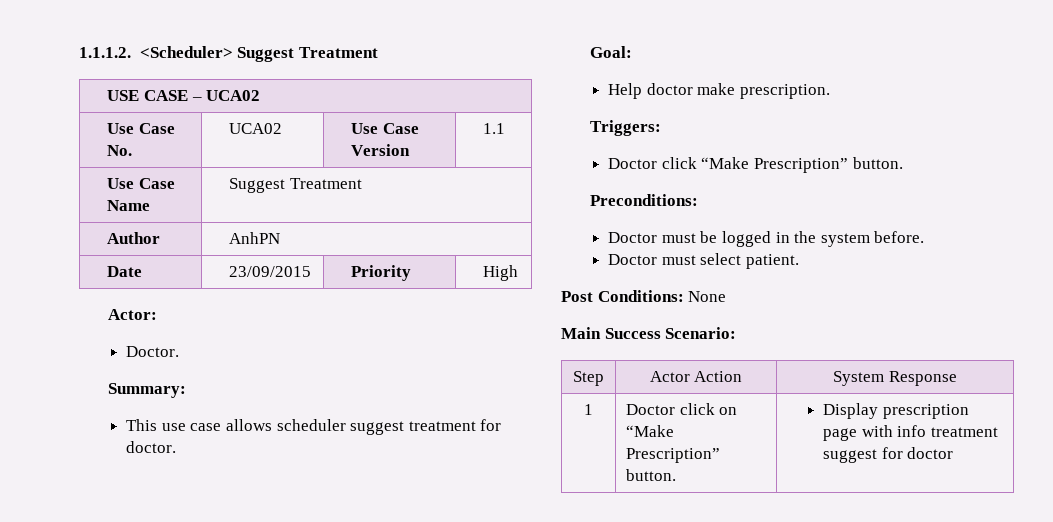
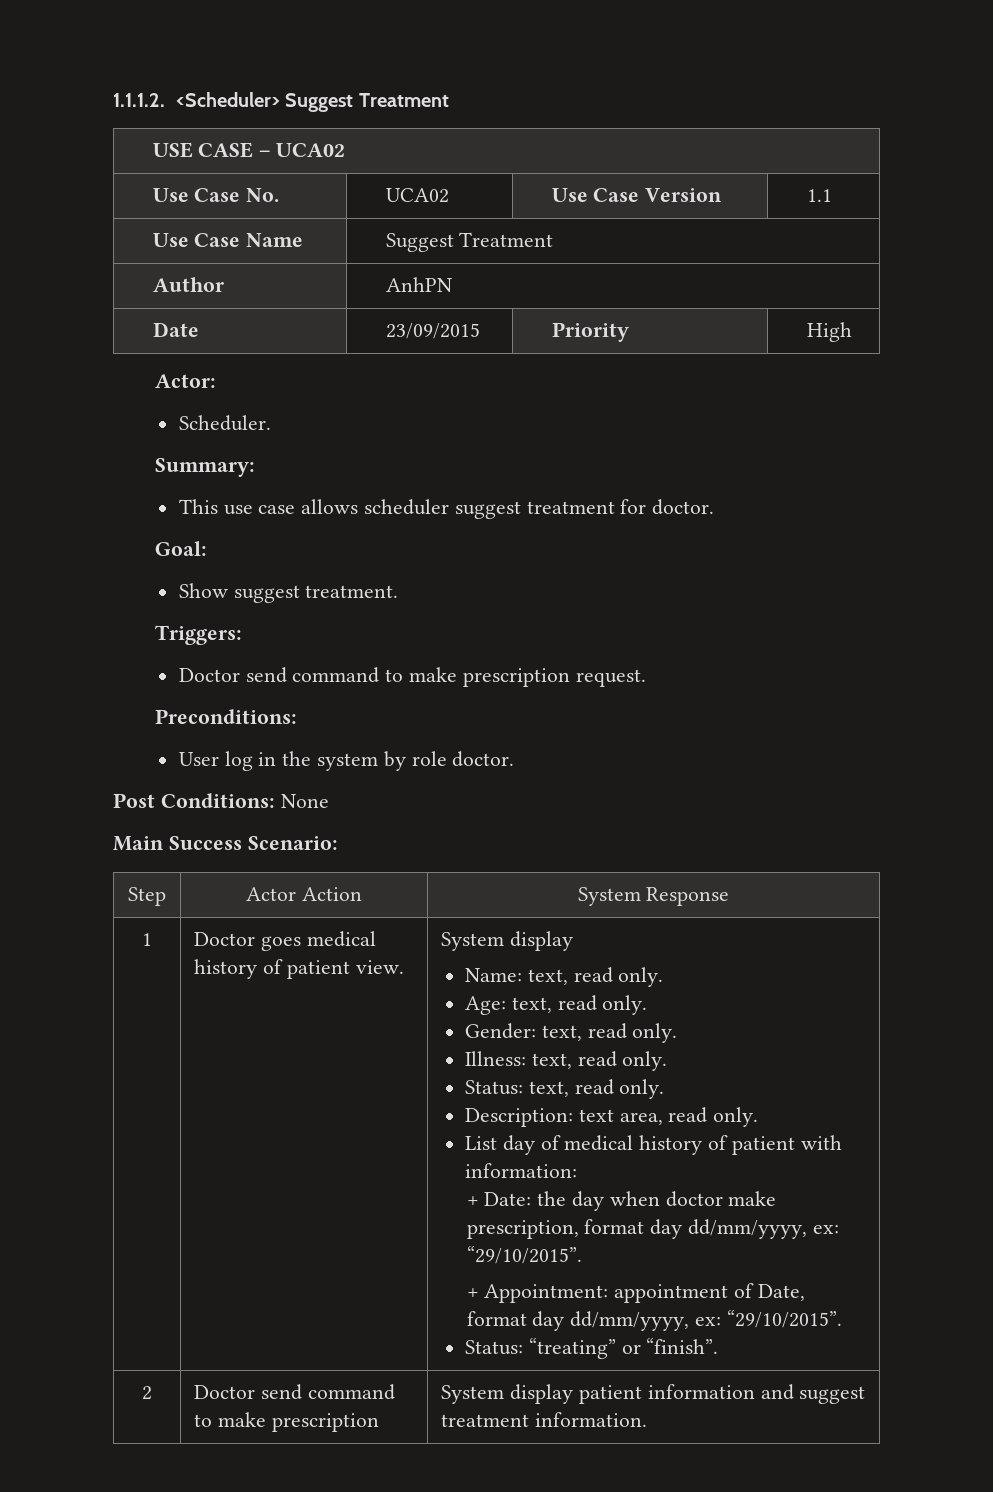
- Doctor.
+ Scheduler.
- Help doctor make prescription.
+ Show suggest treatment.
  Triggers:
- Doctor click “Make Prescription” button.
+ Doctor send command to make prescription request.
  Preconditions:
- Doctor must be logged in the system before.
- Doctor must select patient.
+ User log in the system by role doctor.
- Doctor click on “Make Prescription” button. | Display prescription page with info treatment suggest for doctor
+ Doctor goes medical history of patient view. | System display
+ Name: text, read only.
+ Age: text, read only.
+ Gender: text, read only.
+ Illness: text, read only.
+ Status: text, read only.
+ Description: text area, read only.
+ List day of medical history of patient with information:
+ + Date: the day when doctor make prescription, format day dd/mm/yyyy, ex: “29/10/2015”.
+ + Appointment: appointment of Date, format day dd/mm/yyyy, ex: “29/10/2015”.
+ Status: “treating” or “finish”.
+ 2 | Doctor send command to make prescription | System display patient information and suggest treatment information.

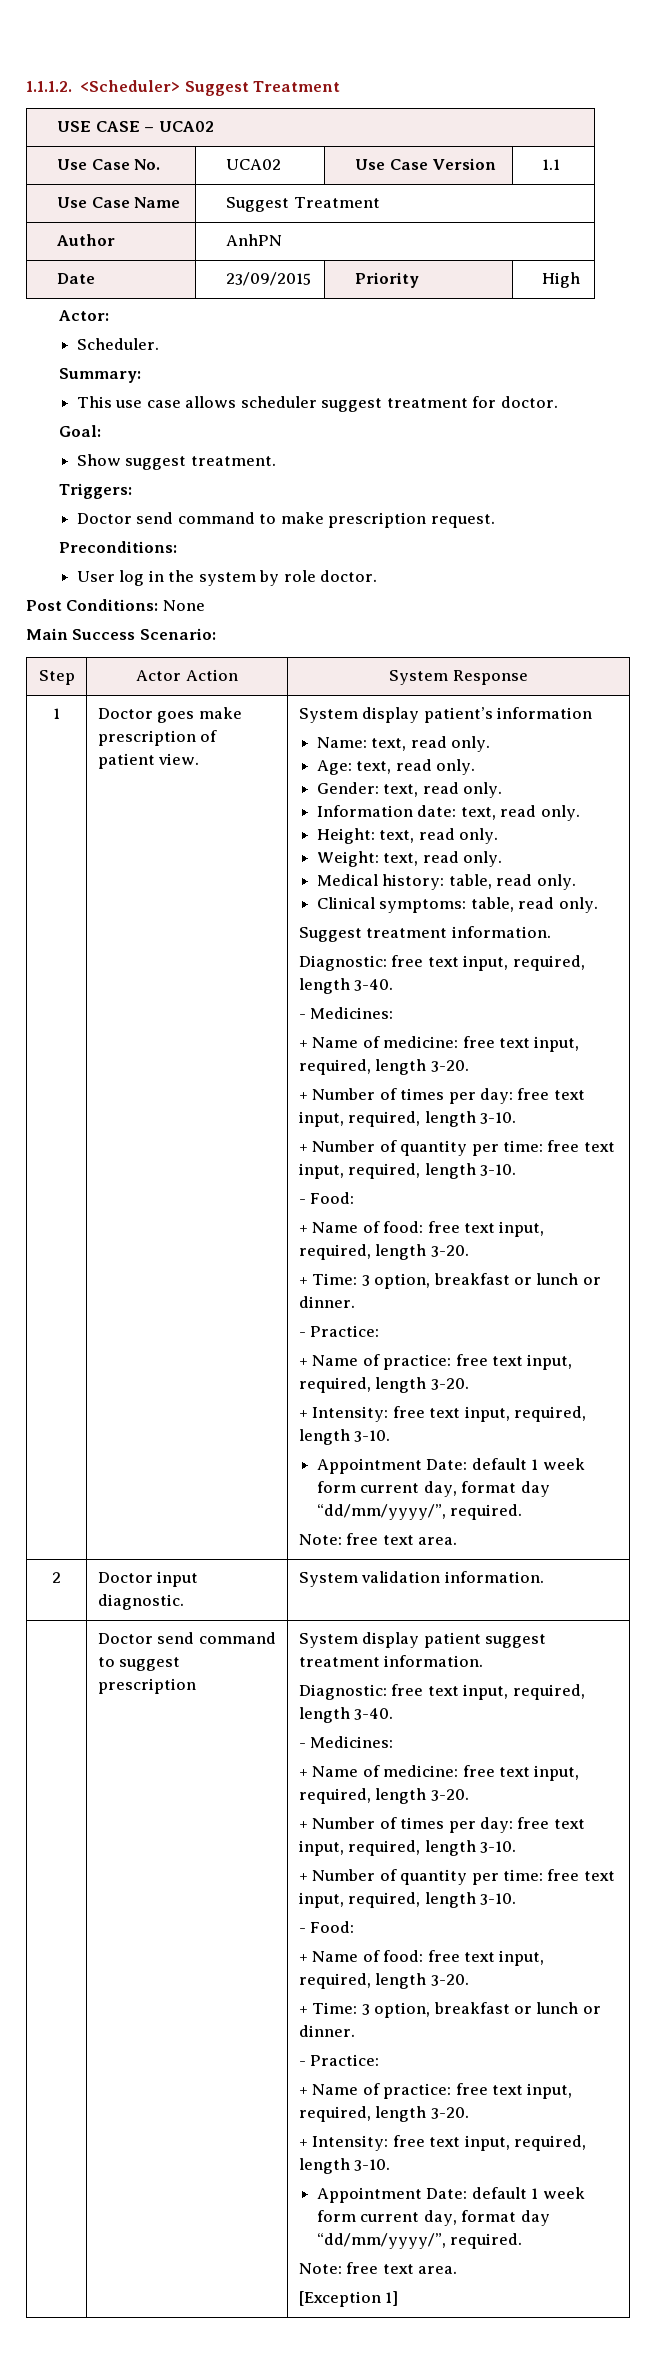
- Doctor goes medical history of patient view. | System display
+ Doctor goes make prescription of patient view. | System display patient’s information
- Illness: text, read only.
- Status: text, read only.
- Description: text area, read only.
- List day of medical history of patient with information:
- + Date: the day when doctor make prescription, format day dd/mm/yyyy, ex: “29/10/2015”.
- + Appointment: appointment of Date, format day dd/mm/yyyy, ex: “29/10/2015”.
- Status: “treating” or “finish”.
- 2 | Doctor send command to make prescription | System display patient information and suggest treatment information.
+ Information date: text, read only.
+ Height: text, read only.
+ Weight: text, read only.
+ Medical history: table, read only.
+ Clinical symptoms: table, read only.
+ Suggest treatment information.
+ Diagnostic: free text input, required, length 3-40.
+ - Medicines:
+ + Name of medicine: free text input, required, length 3-20.
+ + Number of times per day: free text input, required, length 3-10.
+ + Number of quantity per time: free text input, required, length 3-10.
+ - Food:
+ + Name of food: free text input, required, length 3-20.
+ + Time: 3 option, breakfast or lunch or dinner.
+ - Practice:
+ + Name of practice: free text input, required, length 3-20.
+ + Intensity: free text input, required, length 3-10.
+ Appointment Date: default 1 week form current day, format day “dd/mm/yyyy/”, required.
+ Note: free text area.
+ 2 | Doctor input diagnostic. | System validation information.
+ | Doctor send command to suggest prescription | System display patient suggest treatment information.
+ Diagnostic: free text input, required, length 3-40.
+ - Medicines:
+ + Name of medicine: free text input, required, length 3-20.
+ + Number of times per day: free text input, required, length 3-10.
+ + Number of quantity per time: free text input, required, length 3-10.
+ - Food:
+ + Name of food: free text input, required, length 3-20.
+ + Time: 3 option, breakfast or lunch or dinner.
+ - Practice:
+ + Name of practice: free text input, required, length 3-20.
+ + Intensity: free text input, required, length 3-10.
+ Appointment Date: default 1 week form current day, format day “dd/mm/yyyy/”, required.
+ Note: free text area.
+ [Exception 1]

